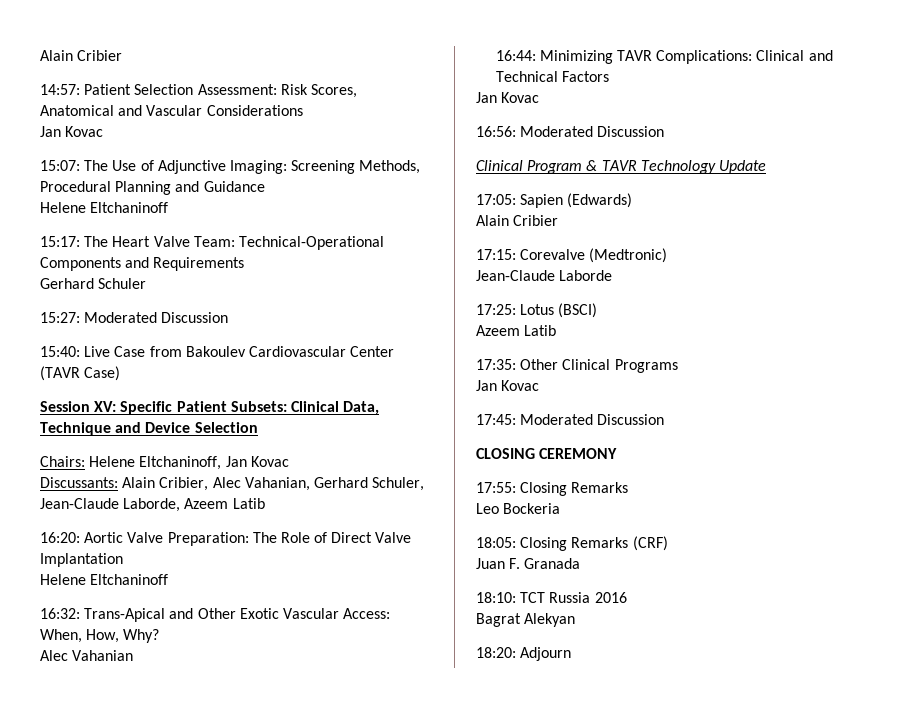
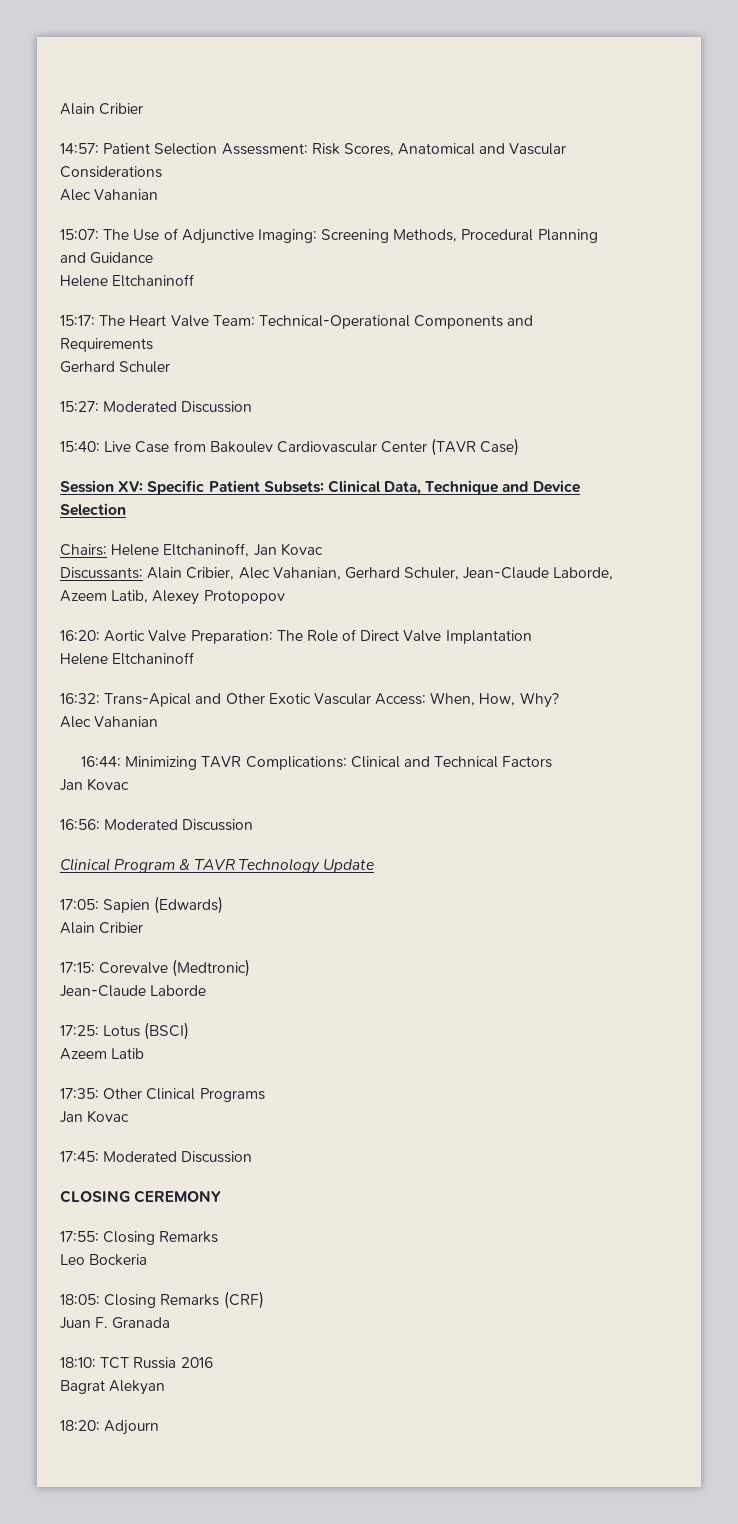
  14:57: Patient Selection Assessment: Risk Scores, Anatomical and Vascular Considerations
- Jan Kovac
+ Alec Vahanian
- Discussants: Alain Cribier, Alec Vahanian, Gerhard Schuler, Jean-Claude Laborde, Azeem Latib
+ Discussants: Alain Cribier, Alec Vahanian, Gerhard Schuler, Jean-Claude Laborde, Azeem Latib, Alexey Protopopov

